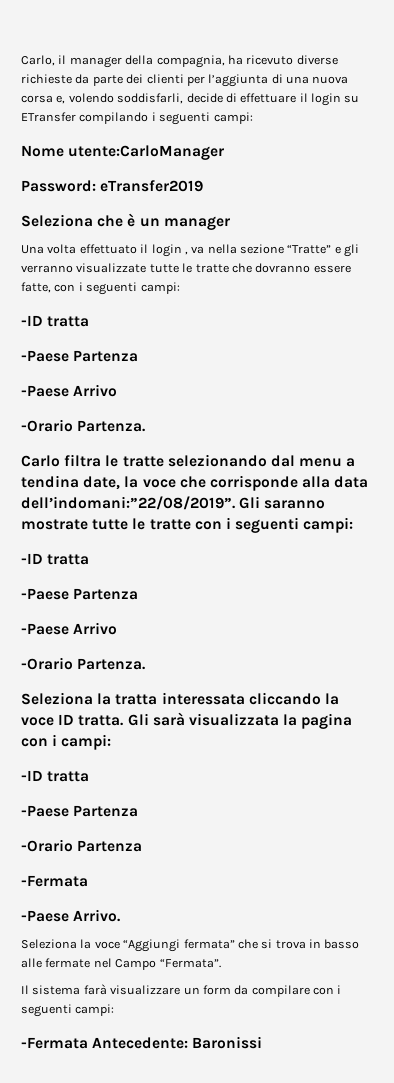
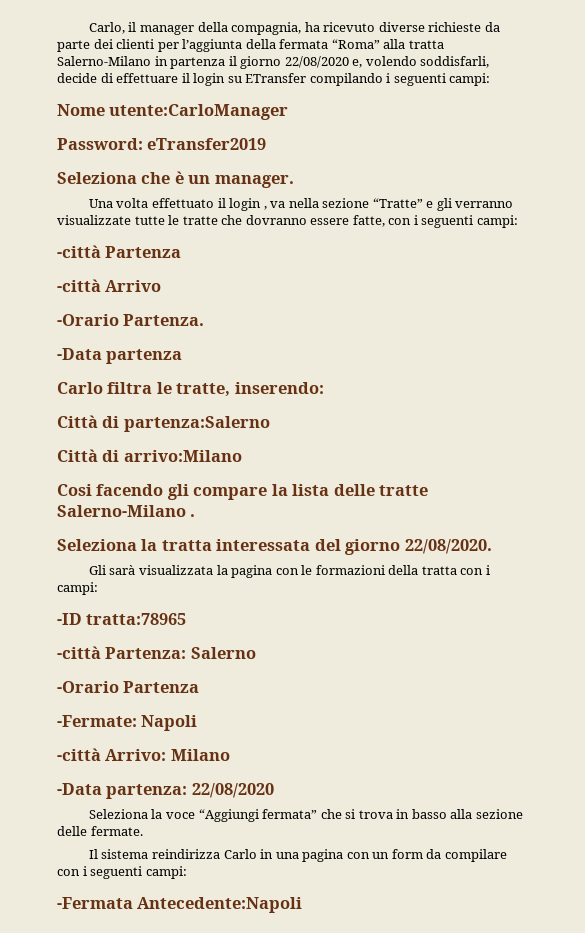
- Carlo, il manager della compagnia, ha ricevuto diverse richieste da parte dei clienti per l’aggiunta di una nuova corsa e, volendo soddisfarli, decide di effettuare il login su ETransfer compilando i seguenti campi:
+ Carlo, il manager della compagnia, ha ricevuto diverse richieste da parte dei clienti per l’aggiunta della fermata “Roma” alla tratta Salerno-Milano in partenza il giorno 22/08/2020 e, volendo soddisfarli, decide di effettuare il login su ETransfer compilando i seguenti campi:
- Seleziona che è un manager
+ Seleziona che è un manager.
  Una volta effettuato il login , va nella sezione “Tratte” e gli verranno visualizzate tutte le tratte che dovranno essere fatte, con i seguenti campi:
- -ID tratta
- -Paese Partenza
- -Paese Arrivo
+ -città Partenza
+ -città Arrivo
  -Orario Partenza.
+ -Data partenza
- Carlo filtra le tratte selezionando dal menu a tendina date, la voce che corrisponde alla data dell’indomani:”22/08/2019”. Gli saranno mostrate tutte le tratte con i seguenti campi:
- -ID tratta
- -Paese Partenza
- -Paese Arrivo
- -Orario Partenza.
+ Carlo filtra le tratte, inserendo:
+ Città di partenza:Salerno
+ Città di arrivo:Milano
+ Cosi facendo gli compare la lista delle tratte Salerno-Milano .
- Seleziona la tratta interessata cliccando la voce ID tratta. Gli sarà visualizzata la pagina con i campi:
- -ID tratta
- -Paese Partenza
+ Seleziona la tratta interessata del giorno 22/08/2020.
+ Gli sarà visualizzata la pagina con le formazioni della tratta con i campi:
+ -ID tratta:78965
+ -città Partenza: Salerno
  -Orario Partenza
- -Fermata
- -Paese Arrivo.
+ -Fermate: Napoli
+ -città Arrivo: Milano
+ -Data partenza: 22/08/2020
- Seleziona la voce “Aggiungi fermata” che si trova in basso alle fermate nel Campo “Fermata”.
- Il sistema farà visualizzare un form da compilare con i seguenti campi:
+ Seleziona la voce “Aggiungi fermata” che si trova in basso alla sezione delle fermate.
+ Il sistema reindirizza Carlo in una pagina con un form da compilare con i seguenti campi:
- -Fermata Antecedente: Baronissi
+ -Fermata Antecedente:Napoli

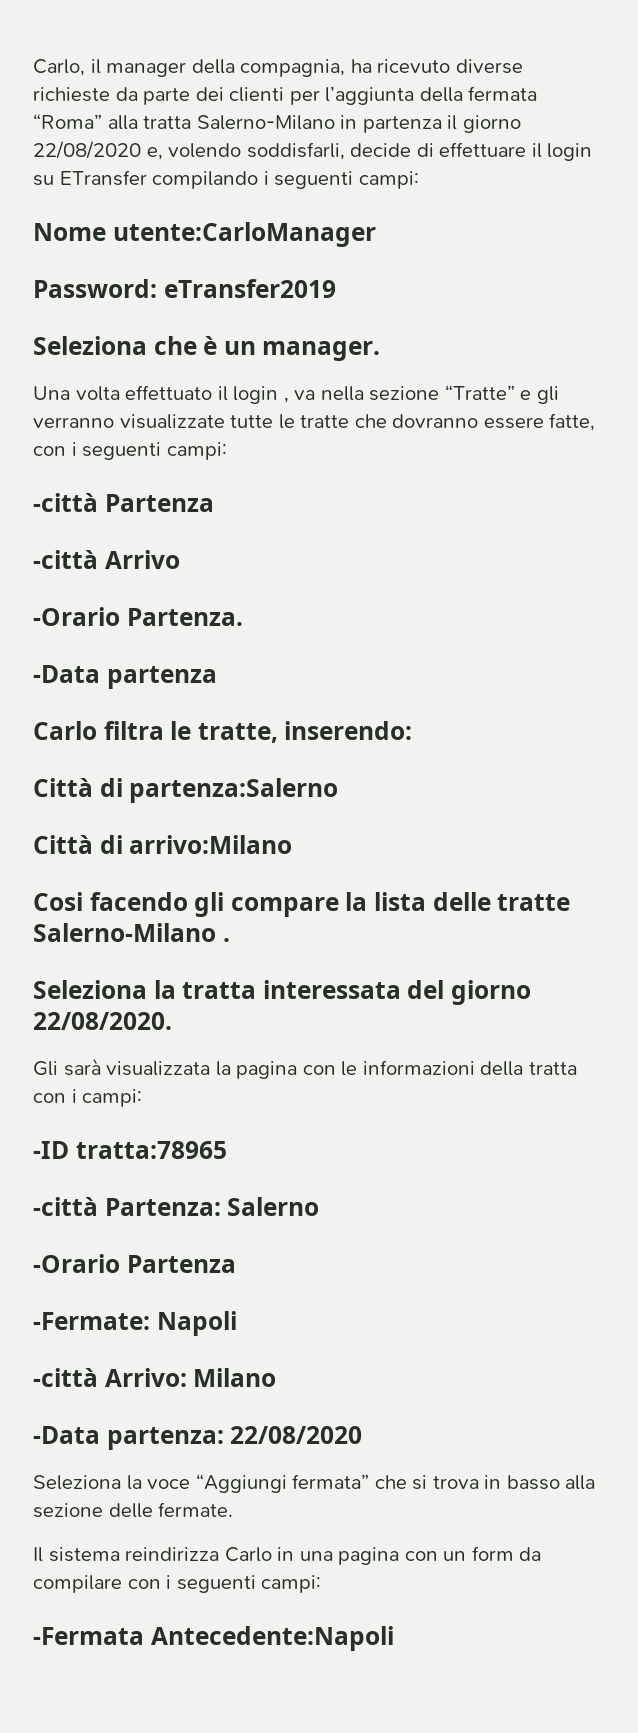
- Gli sarà visualizzata la pagina con le formazioni della tratta con i campi:
+ Gli sarà visualizzata la pagina con le informazioni della tratta con i campi:

